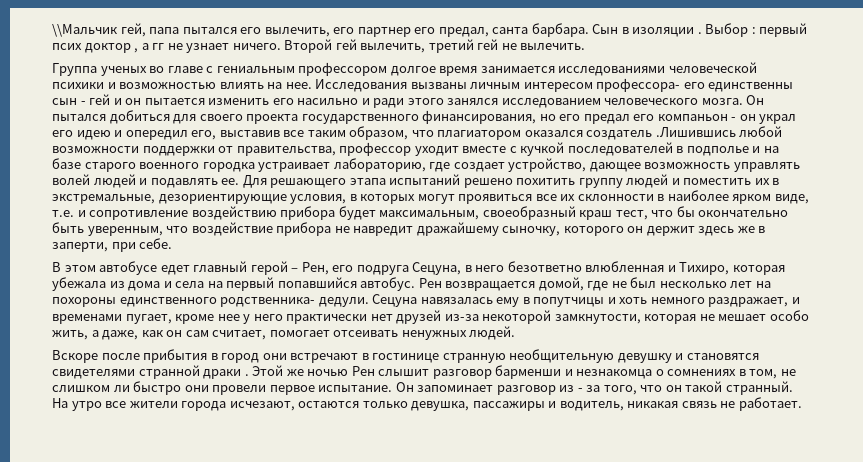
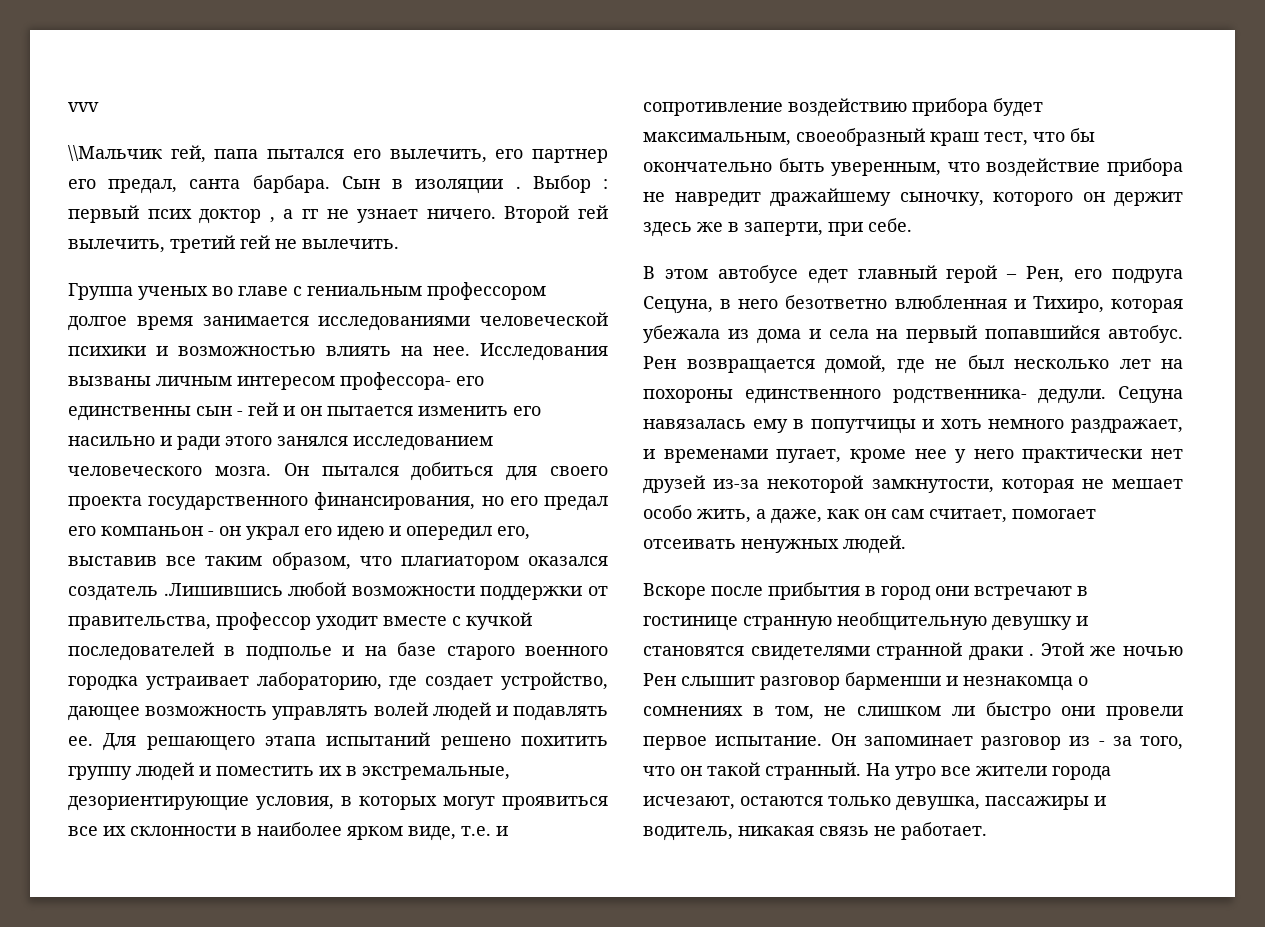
+ vvv

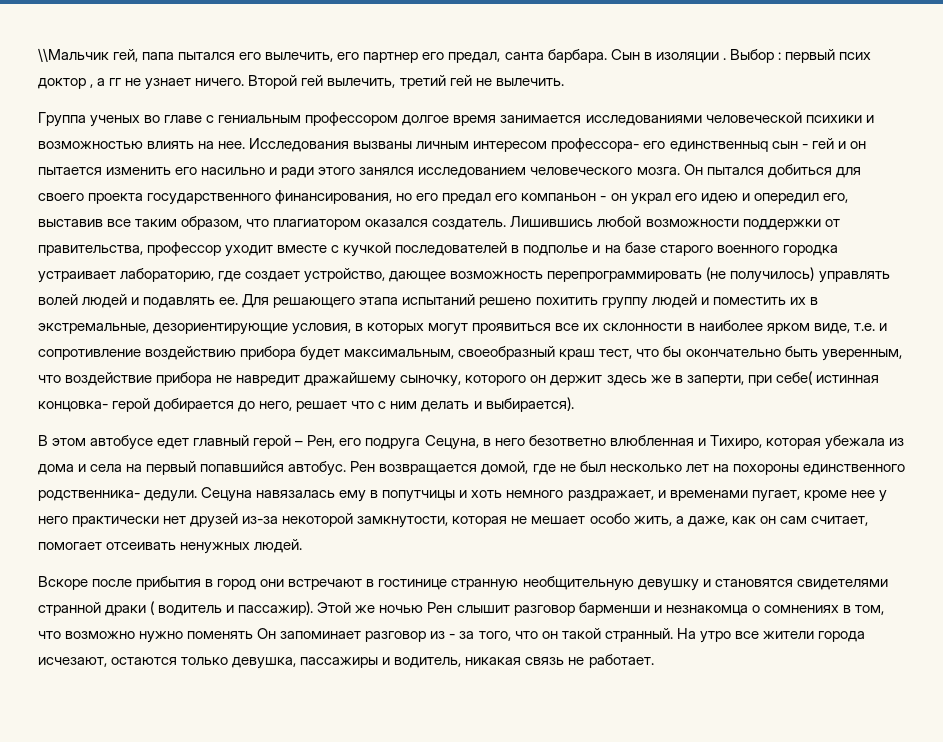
- vvv
- Исследования вызваны личным интересом профессора- его единственны сын - гей и он пытается изменить его насильно и ради этого занялся исследованием человеческого мозга.
+ Исследования вызваны личным интересом профессора- его единственныq сын - гей и он пытается изменить его насильно и ради этого занялся исследованием человеческого мозга.
- Он пытался добиться для своего проекта государственного финансирования, но его предал его компаньон - он украл его идею и опередил его, выставив все таким образом, что плагиатором оказался создатель .Лишившись любой возможности поддержки от правительства, профессор уходит вместе с кучкой последователей в подполье и на базе старого военного городка устраивает лабораторию, где создает устройство, дающее возможность управлять волей людей и подавлять ее.
+ Он пытался добиться для своего проекта государственного финансирования, но его предал его компаньон - он украл его идею и опередил его, выставив все таким образом, что плагиатором оказался создатель. Лишившись любой возможности поддержки от правительства, профессор уходит вместе с кучкой последователей в подполье и на базе старого военного городка устраивает лабораторию, где создает устройство, дающее возможность перепрограммировать (не получилось) управлять волей людей и подавлять ее.
- Для решающего этапа испытаний решено похитить группу людей и поместить их в экстремальные, дезориентирующие условия, в которых могут проявиться все их склонности в наиболее ярком виде, т.е. и сопротивление воздействию прибора будет максимальным, своеобразный краш тест, что бы окончательно быть уверенным, что воздействие прибора не навредит дражайшему сыночку, которого он держит здесь же в заперти, при себе.
+ Для решающего этапа испытаний решено похитить группу людей и поместить их в экстремальные, дезориентирующие условия, в которых могут проявиться все их склонности в наиболее ярком виде, т.е. и сопротивление воздействию прибора будет максимальным, своеобразный краш тест, что бы окончательно быть уверенным, что воздействие прибора не навредит дражайшему сыночку, которого он держит здесь же в заперти, при себе( истинная концовка- герой добирается до него, решает что с ним делать и выбирается).
- Вскоре после прибытия в город они встречают в гостинице странную необщительную девушку и становятся свидетелями странной драки .
+ Вскоре после прибытия в город они встречают в гостинице странную необщительную девушку и становятся свидетелями странной драки ( водитель и пассажир).
- Этой же ночью Рен слышит разговор барменши и незнакомца о сомнениях в том, не слишком ли быстро они провели первое испытание. Он запоминает разговор из - за того, что он такой странный.
+ Этой же ночью Рен слышит разговор барменши и незнакомца о сомнениях в том, что возможно нужно поменять Он запоминает разговор из - за того, что он такой странный.

